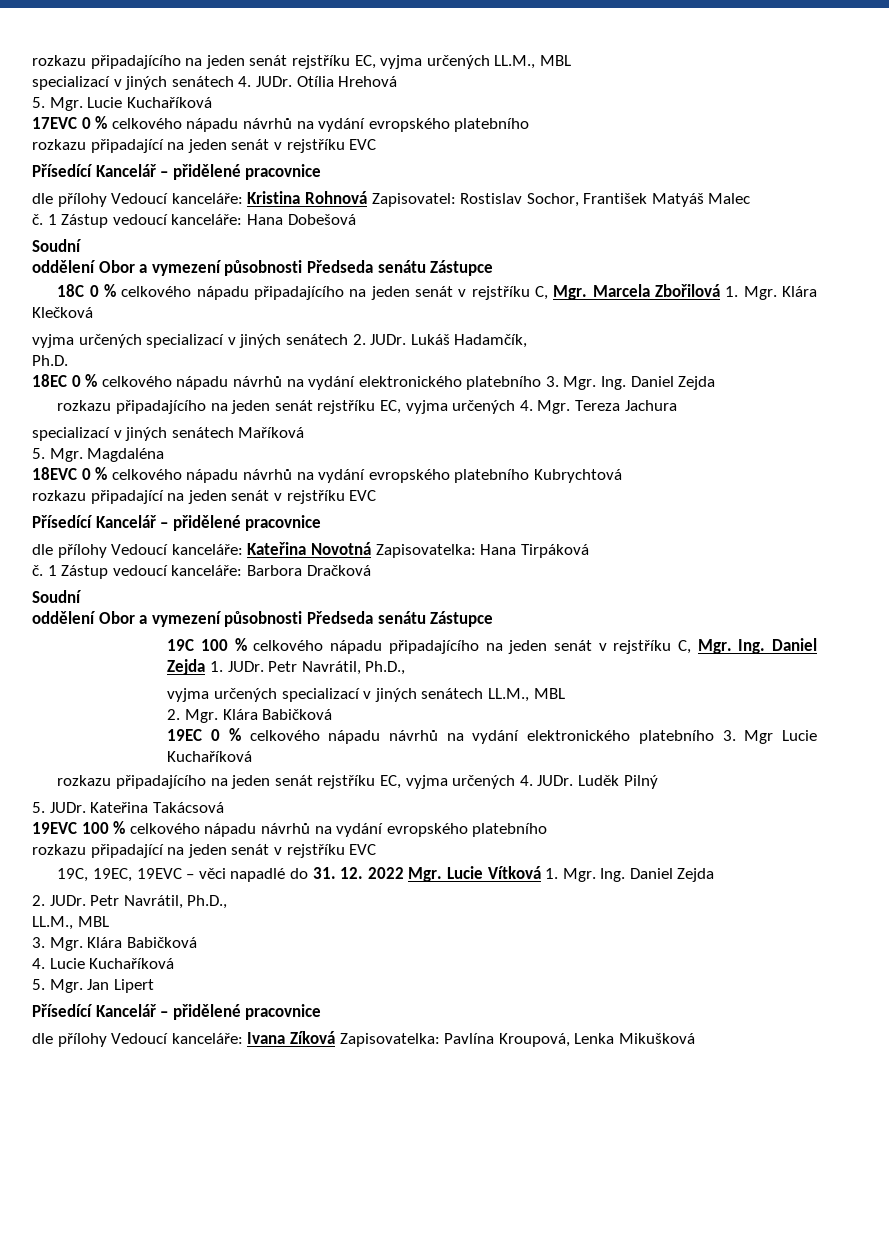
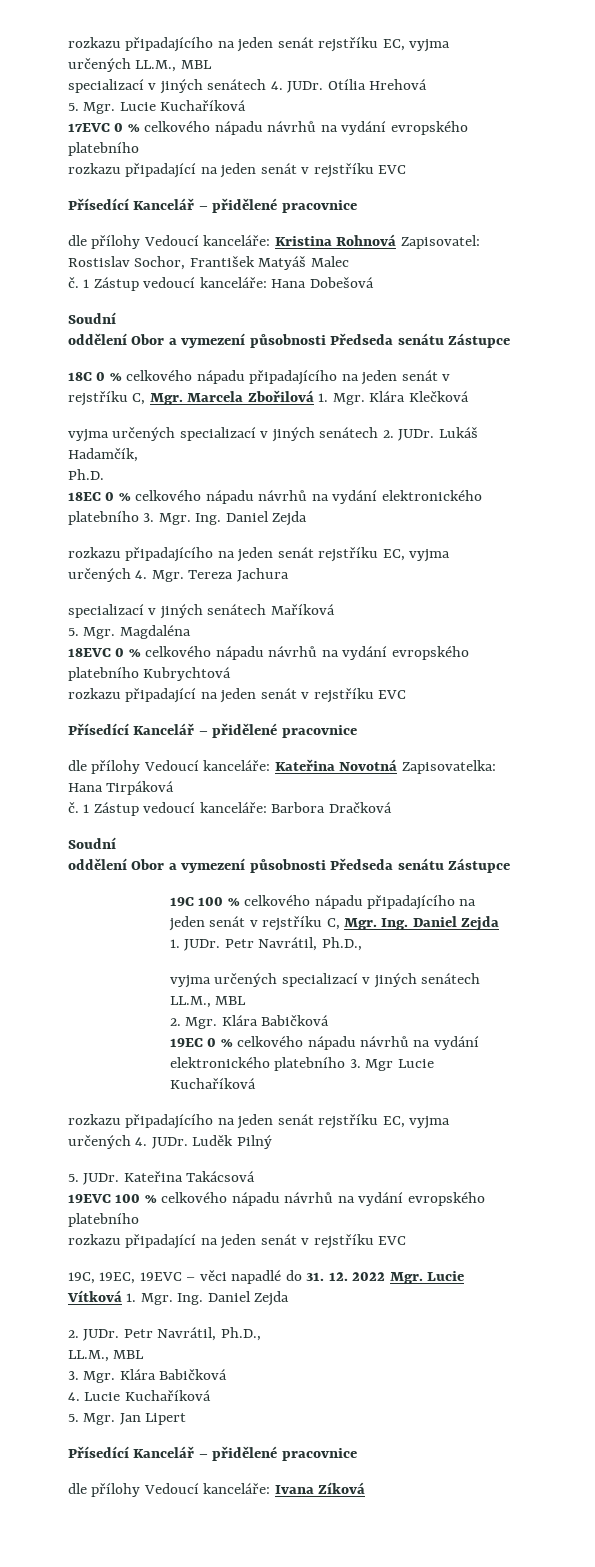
- dle přílohy Vedoucí kanceláře: Ivana Zíková Zapisovatelka: Pavlína Kroupová, Lenka Mikušková
+ dle přílohy Vedoucí kanceláře: Ivana Zíková

